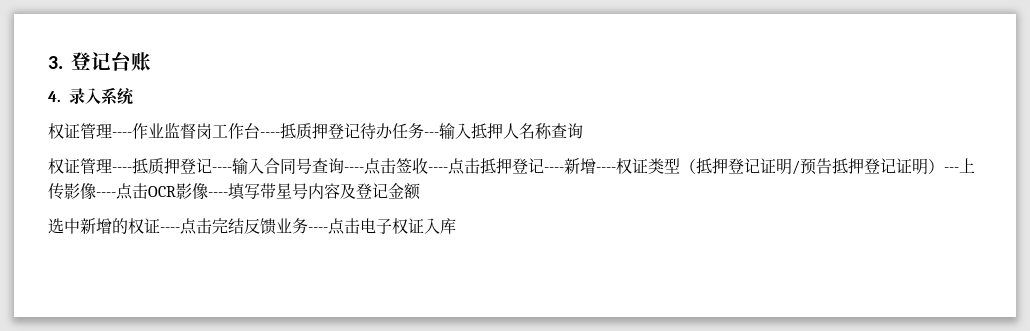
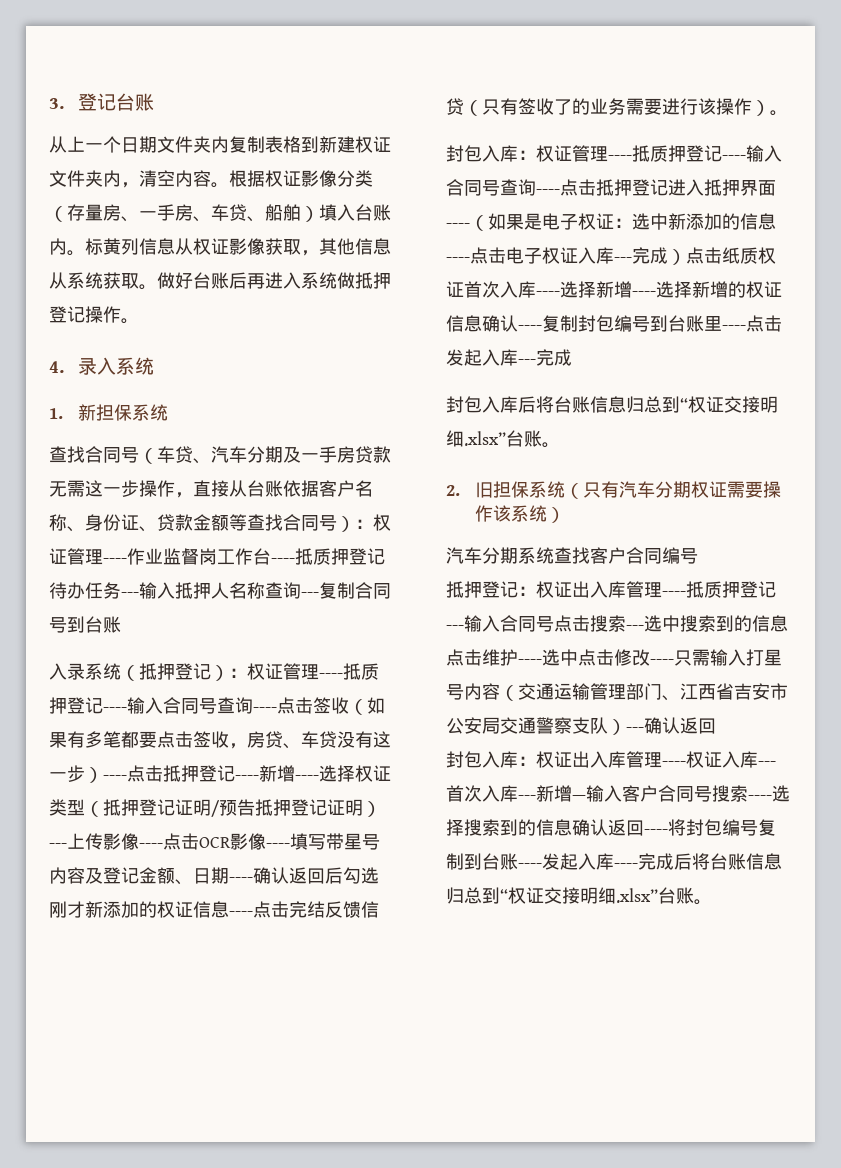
+ 从上一个日期文件夹内复制表格到新建权证文件夹内，清空内容。根据权证影像分类（存量房、一手房、车贷、船舶）填入台账内。标黄列信息从权证影像获取，其他信息从系统获取。做好台账后再进入系统做抵押登记操作。
  4.录入系统
- 权证管理----作业监督岗工作台----抵质押登记待办任务---输入抵押人名称查询
- 权证管理----抵质押登记----输入合同号查询----点击签收----点击抵押登记----新增----权证类型（抵押登记证明/预告抵押登记证明）---上传影像----点击OCR影像----填写带星号内容及登记金额
- 选中新增的权证----点击完结反馈业务----点击电子权证入库
+ 1.新担保系统
+ 查找合同号（车贷、汽车分期及一手房贷款无需这一步操作，直接从台账依据客户名称、身份证、贷款金额等查找合同号）：权证管理----作业监督岗工作台----抵质押登记待办任务---输入抵押人名称查询---复制合同号到台账
+ 入录系统（抵押登记）：权证管理----抵质押登记----输入合同号查询----点击签收（如果有多笔都要点击签收，房贷、车贷没有这一步）----点击抵押登记----新增----选择权证类型（抵押登记证明/预告抵押登记证明）---上传影像----点击OCR影像----填写带星号内容及登记金额、日期----确认返回后勾选刚才新添加的权证信息----点击完结反馈信贷（只有签收了的业务需要进行该操作）。
+ 封包入库：权证管理----抵质押登记----输入合同号查询----点击抵押登记进入抵押界面----（如果是电子权证：选中新添加的信息----点击电子权证入库---完成）点击纸质权证首次入库----选择新增----选择新增的权证信息确认----复制封包编号到台账里----点击发起入库---完成
+ 封包入库后将台账信息归总到“权证交接明细.xlsx”台账。
+ 2.旧担保系统（只有汽车分期权证需要操作该系统）
+ 汽车分期系统查找客户合同编号
+ 抵押登记：权证出入库管理----抵质押登记---输入合同号点击搜索---选中搜索到的信息点击维护----选中点击修改----只需输入打星号内容（交通运输管理部门、江西省吉安市公安局交通警察支队）---确认返回
+ 封包入库：权证出入库管理----权证入库---首次入库---新增—输入客户合同号搜索----选择搜索到的信息确认返回----将封包编号复制到台账----发起入库----完成后将台账信息归总到“权证交接明细.xlsx”台账。

